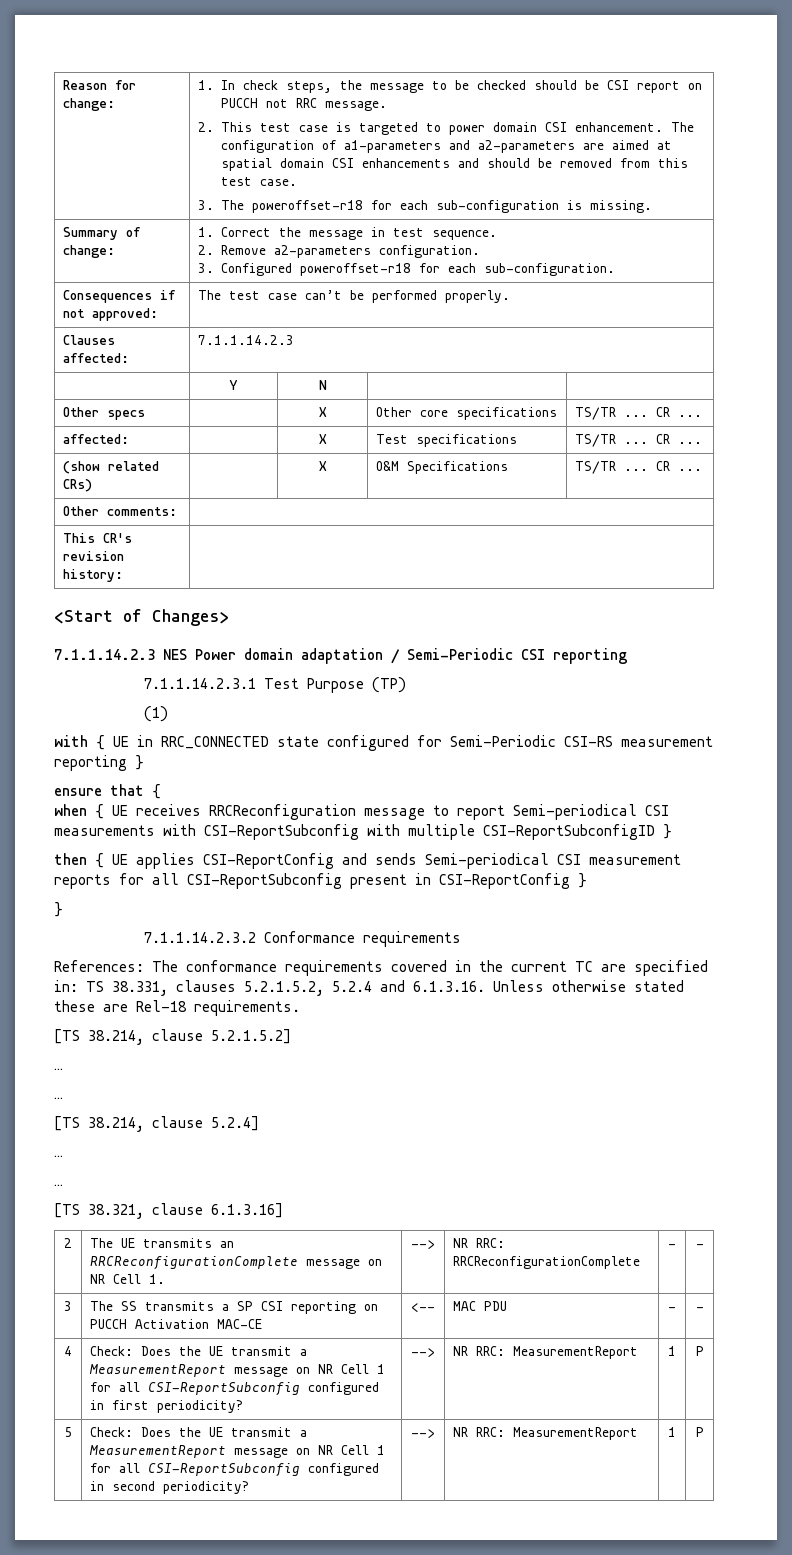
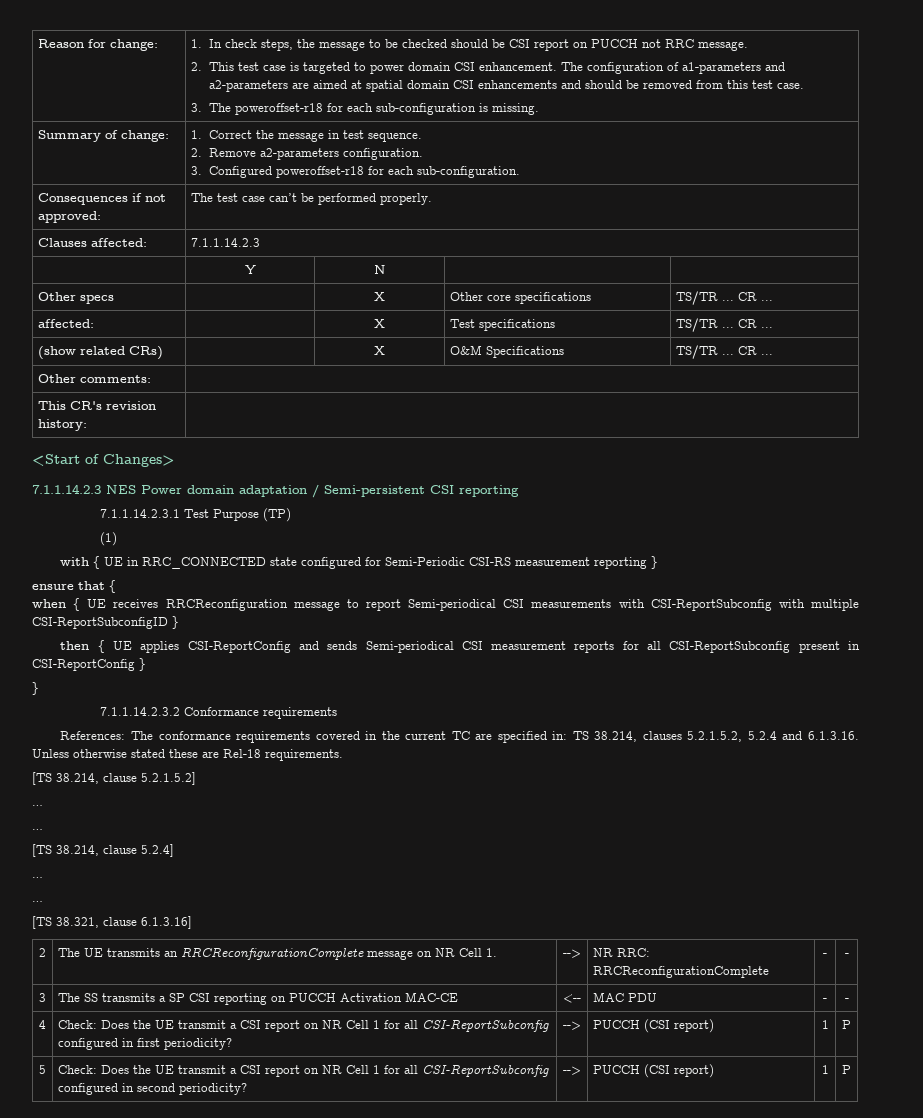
- 7.1.1.14.2.3 NES Power domain adaptation / Semi-Periodic CSI reporting
+ 7.1.1.14.2.3 NES Power domain adaptation / Semi-persistent CSI reporting
- References: The conformance requirements covered in the current TC are specified in: TS 38.331, clauses 5.2.1.5.2, 5.2.4 and 6.1.3.16. Unless otherwise stated these are Rel-18 requirements.
+ References: The conformance requirements covered in the current TC are specified in: TS 38.214, clauses 5.2.1.5.2, 5.2.4 and 6.1.3.16. Unless otherwise stated these are Rel-18 requirements.
- 4 | Check: Does the UE transmit a MeasurementReport message on NR Cell 1 for all CSI-ReportSubconfig configured in first periodicity? | --> | NR RRC: MeasurementReport | 1 | P
+ 4 | Check: Does the UE transmit a CSI report on NR Cell 1 for all CSI-ReportSubconfig configured in first periodicity? | --> | PUCCH (CSI report) | 1 | P
- 5 | Check: Does the UE transmit a MeasurementReport message on NR Cell 1 for all CSI-ReportSubconfig configured in second periodicity? | --> | NR RRC: MeasurementReport | 1 | P
+ 5 | Check: Does the UE transmit a CSI report on NR Cell 1 for all CSI-ReportSubconfig configured in second periodicity? | --> | PUCCH (CSI report) | 1 | P

